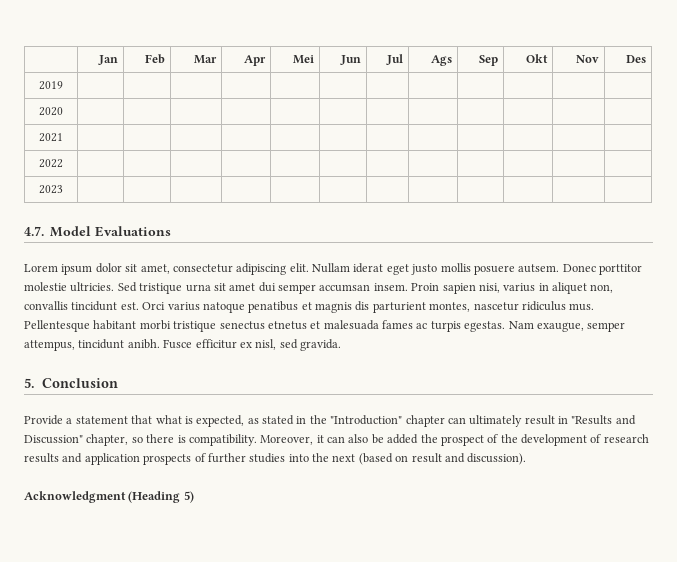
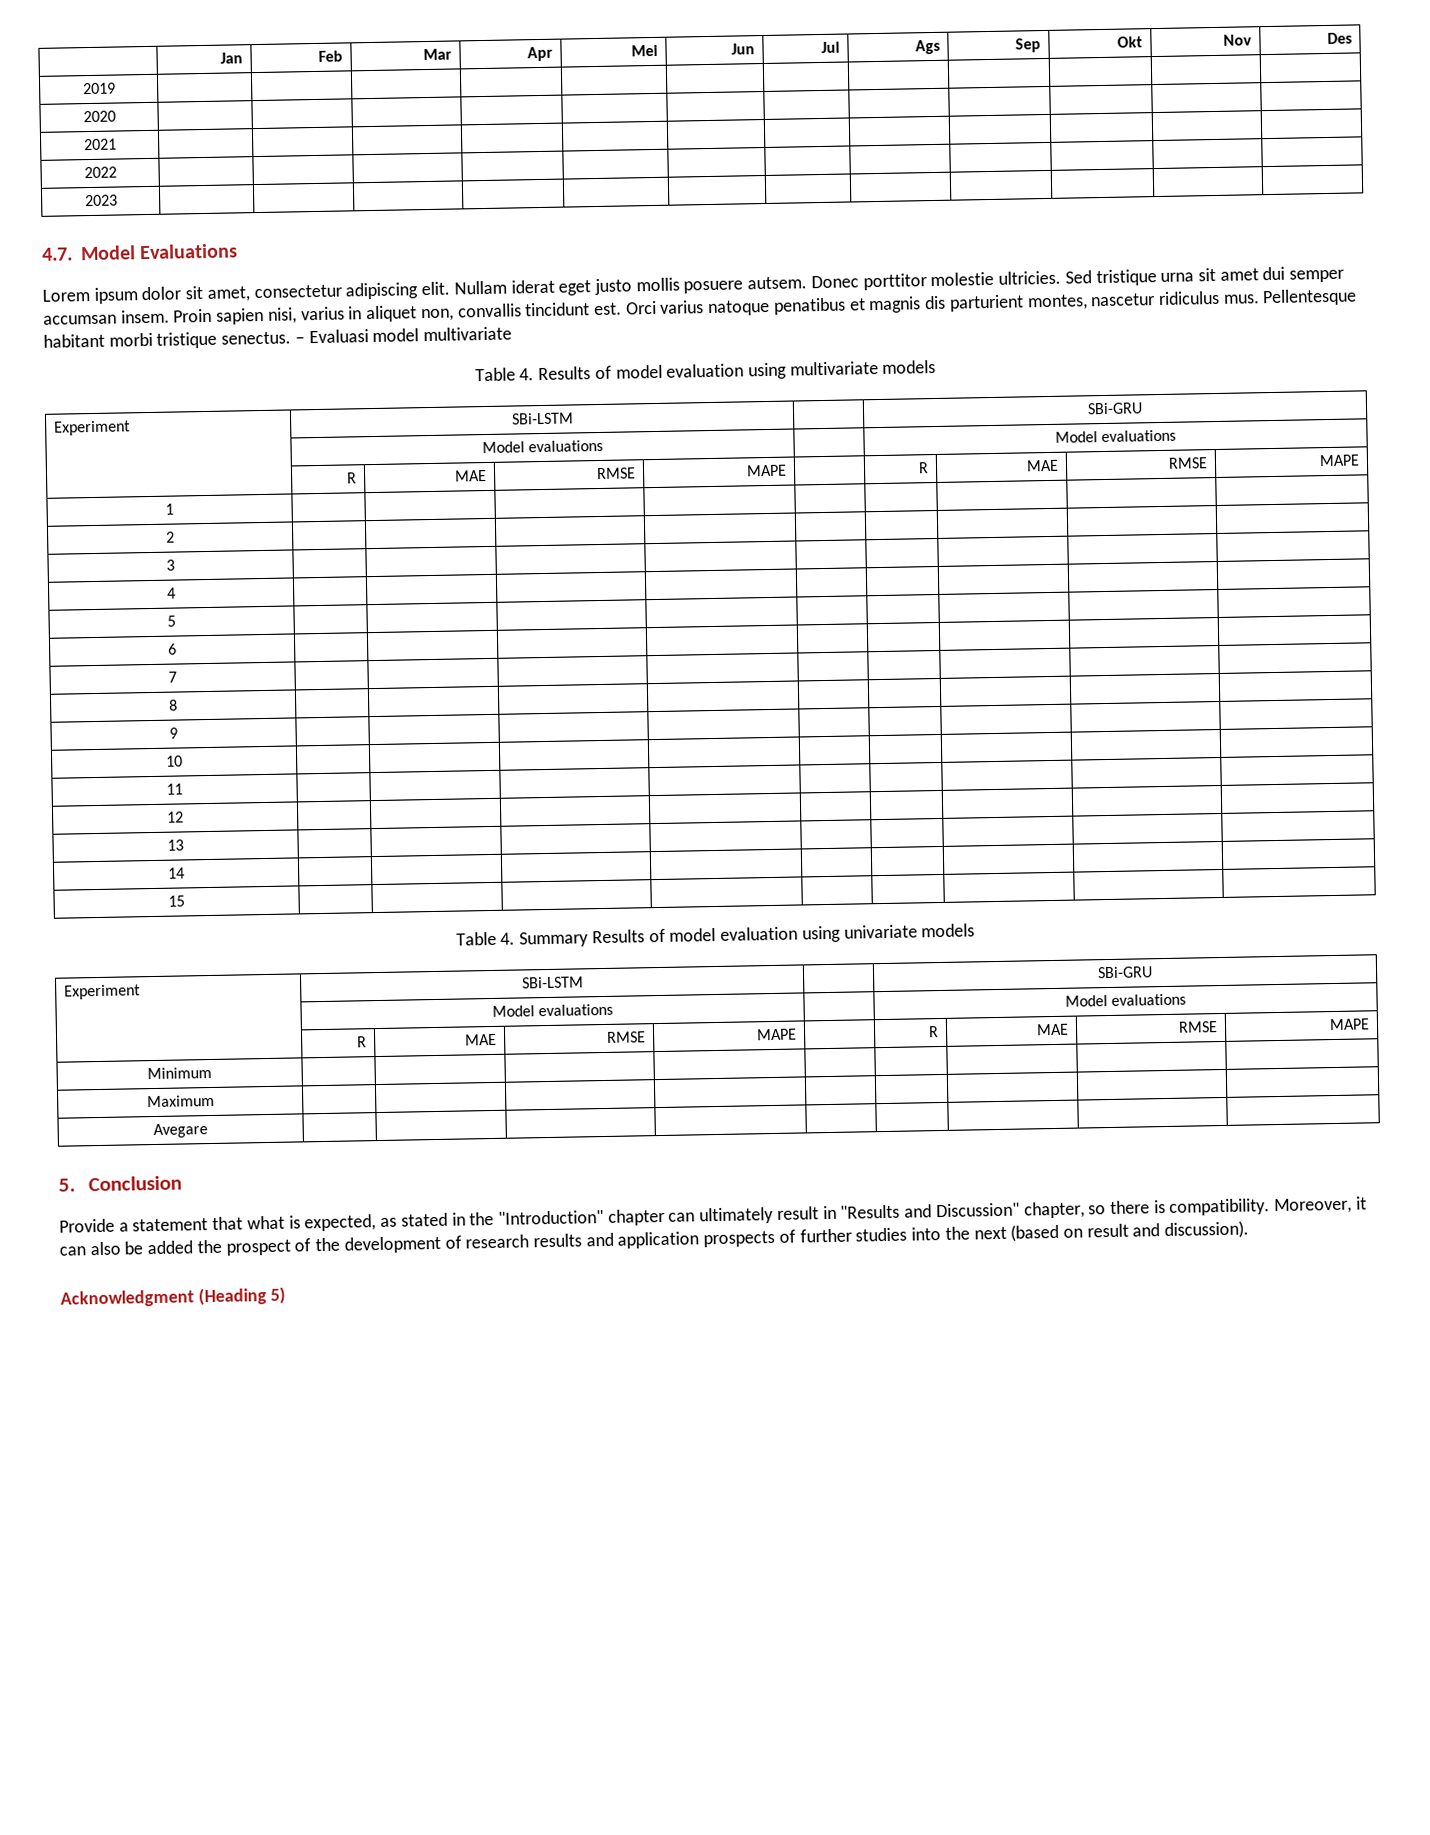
- Pellentesque habitant morbi tristique senectus etnetus et malesuada fames ac turpis egestas. Nam exaugue, semper attempus, tincidunt anibh. Fusce efficitur ex nisl, sed gravida.
+ Pellentesque habitant morbi tristique senectus. – Evaluasi model multivariate
+ Table 4. Results of model evaluation using multivariate models
+ Experiment | SBi-LSTM | | SBi-GRU
+ | Model evaluations | | Model evaluations
+ | R | MAE | RMSE | MAPE | | R | MAE | RMSE | MAPE
+ 1 | | | | | | | | |
+ 2 | | | | | | | | |
+ 3 | | | | | | | | |
+ 4 | | | | | | | | |
+ 5 | | | | | | | | |
+ 6 | | | | | | | | |
+ 7 | | | | | | | | |
+ 8 | | | | | | | | |
+ 9 | | | | | | | | |
+ 10 | | | | | | | | |
+ 11 | | | | | | | | |
+ 12 | | | | | | | | |
+ 13 | | | | | | | | |
+ 14 | | | | | | | | |
+ 15 | | | | | | | | |
+ Table 4. Summary Results of model evaluation using univariate models
+ Experiment | SBi-LSTM | | SBi-GRU
+ | Model evaluations | | Model evaluations
+ | R | MAE | RMSE | MAPE | | R | MAE | RMSE | MAPE
+ Minimum | | | | | | | | |
+ Maximum | | | | | | | | |
+ Avegare | | | | | | | | |

